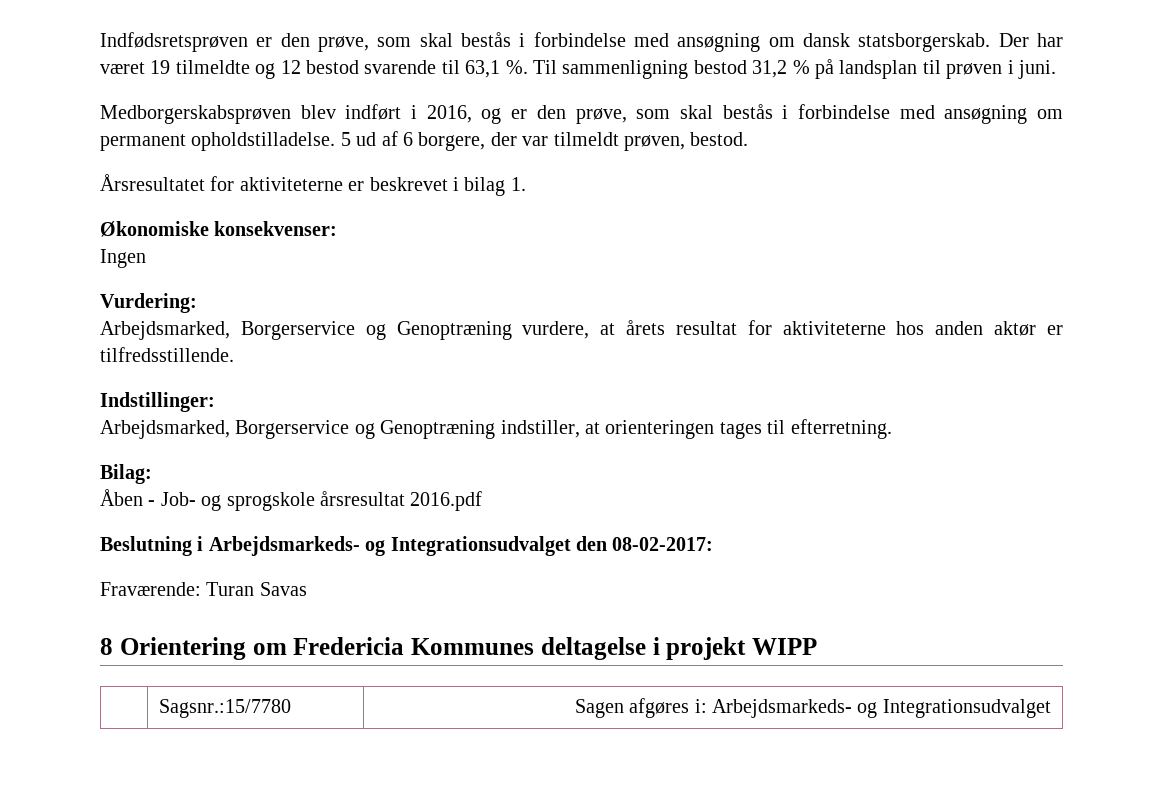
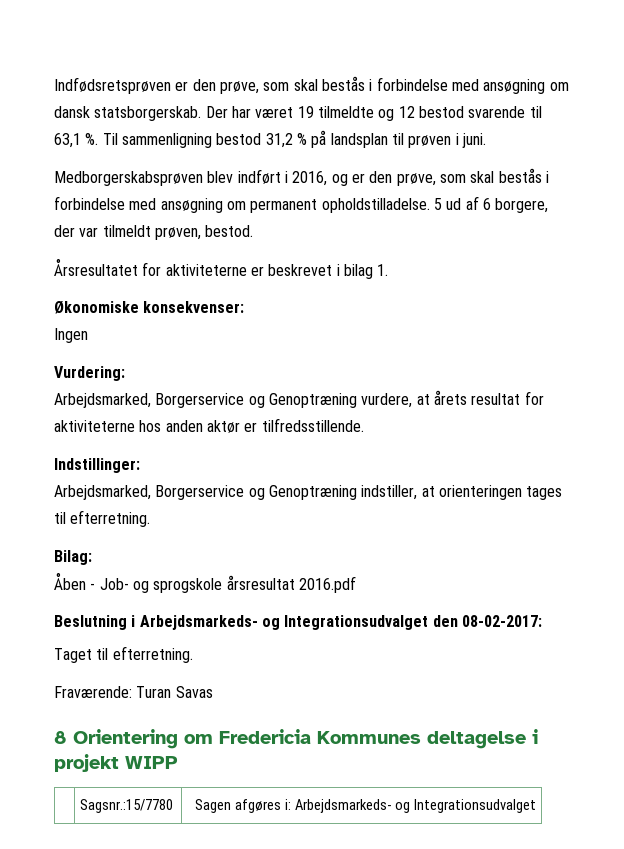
+ Taget til efterretning.

